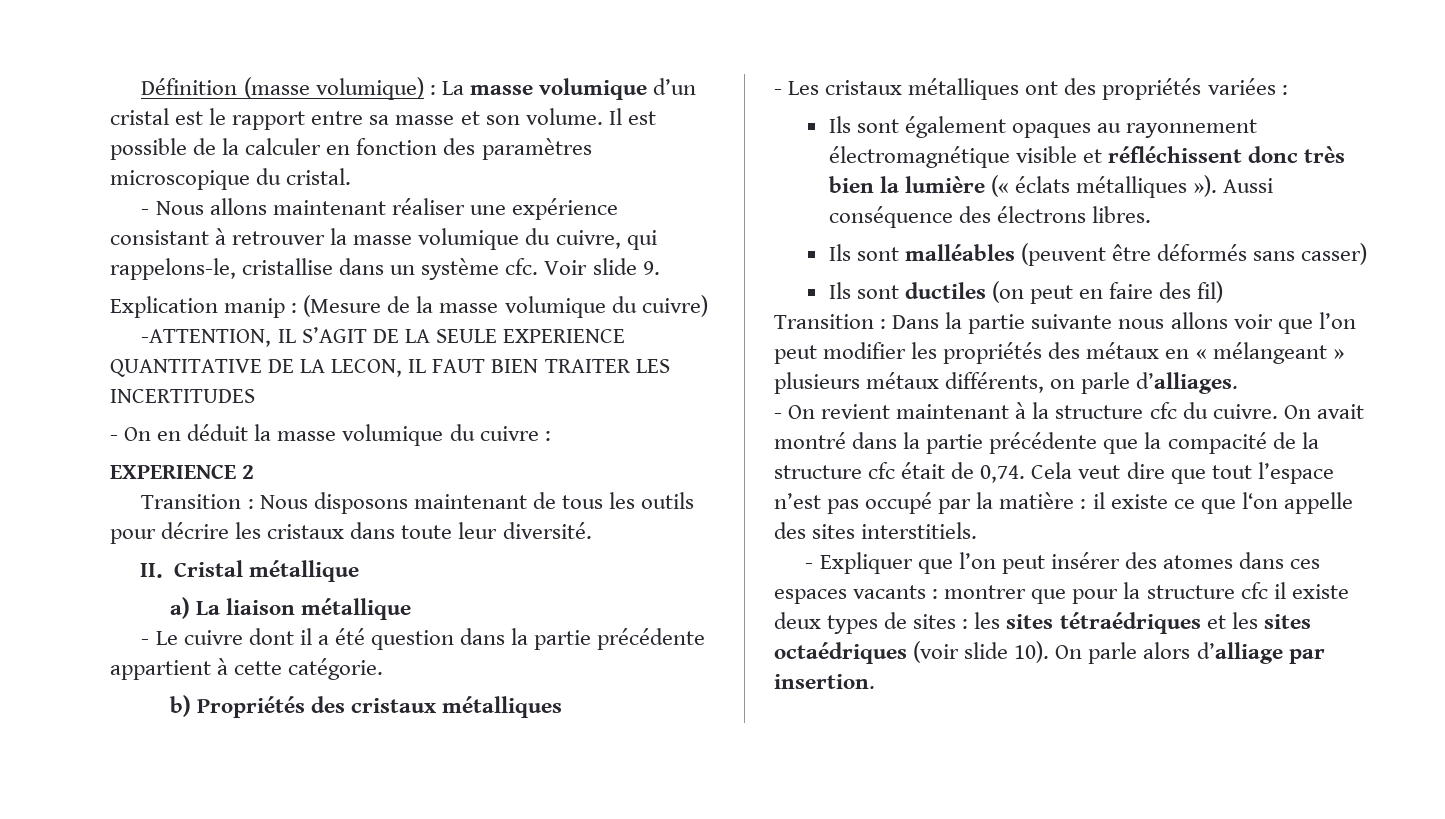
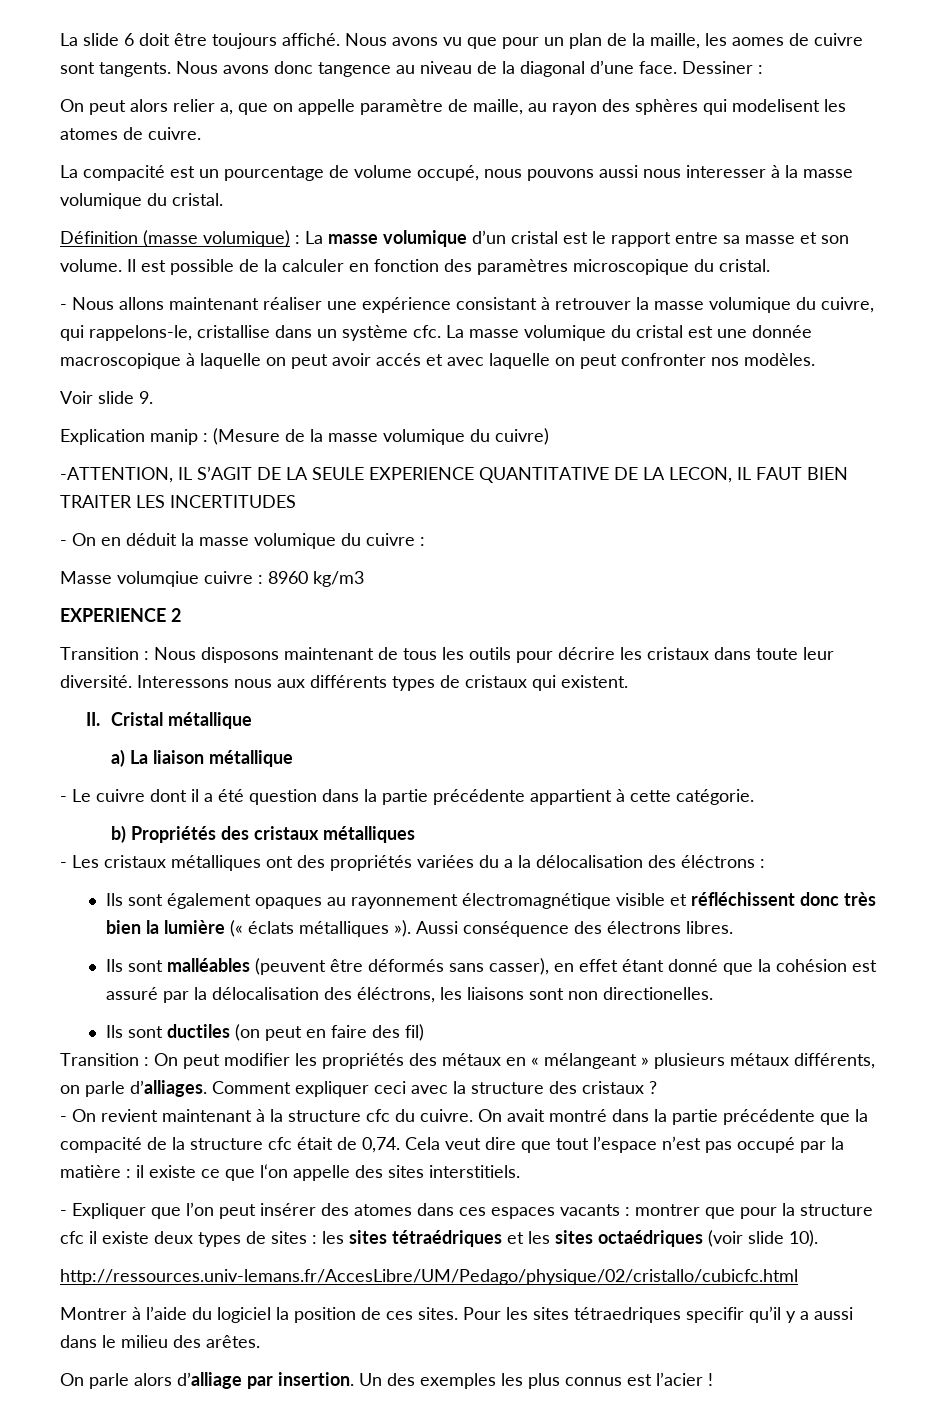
+ La slide 6 doit être toujours affiché. Nous avons vu que pour un plan de la maille, les aomes de cuivre sont tangents. Nous avons donc tangence au niveau de la diagonal d’une face. Dessiner :
+ On peut alors relier a, que on appelle paramètre de maille, au rayon des sphères qui modelisent les atomes de cuivre.
+ La compacité est un pourcentage de volume occupé, nous pouvons aussi nous interesser à la masse volumique du cristal.
- - Nous allons maintenant réaliser une expérience consistant à retrouver la masse volumique du cuivre, qui rappelons-le, cristallise dans un système cfc. Voir slide 9.
+ - Nous allons maintenant réaliser une expérience consistant à retrouver la masse volumique du cuivre, qui rappelons-le, cristallise dans un système cfc. La masse volumique du cristal est une donnée macroscopique à laquelle on peut avoir accés et avec laquelle on peut confronter nos modèles.
+ Voir slide 9.
+ Masse volumqiue cuivre : 8960 kg/m3
+ Interessons nous aux différents types de cristaux qui existent.
- - Les cristaux métalliques ont des propriétés variées :
+ - Les cristaux métalliques ont des propriétés variées du a la délocalisation des éléctrons :
- Ils sont malléables (peuvent être déformés sans casser)
+ Ils sont malléables (peuvent être déformés sans casser), en effet étant donné que la cohésion est assuré par la délocalisation des éléctrons, les liaisons sont non directionelles.
- Transition : Dans la partie suivante nous allons voir que l’on peut modifier les propriétés des métaux en « mélangeant » plusieurs métaux différents, on parle d’alliages.
+ Transition : On peut modifier les propriétés des métaux en « mélangeant » plusieurs métaux différents, on parle d’alliages. Comment expliquer ceci avec la structure des cristaux ?
- - Expliquer que l’on peut insérer des atomes dans ces espaces vacants : montrer que pour la structure cfc il existe deux types de sites : les sites tétraédriques et les sites octaédriques (voir slide 10). On parle alors d’alliage par insertion.
+ - Expliquer que l’on peut insérer des atomes dans ces espaces vacants : montrer que pour la structure cfc il existe deux types de sites : les sites tétraédriques et les sites octaédriques (voir slide 10).
+ http://ressources.univ-lemans.fr/AccesLibre/UM/Pedago/physique/02/cristallo/cubicfc.html
+ Montrer à l’aide du logiciel la position de ces sites. Pour les sites tétraedriques specifir qu’il y a aussi dans le milieu des arêtes.
+ On parle alors d’alliage par insertion.
+ Un des exemples les plus connus est l’acier !

